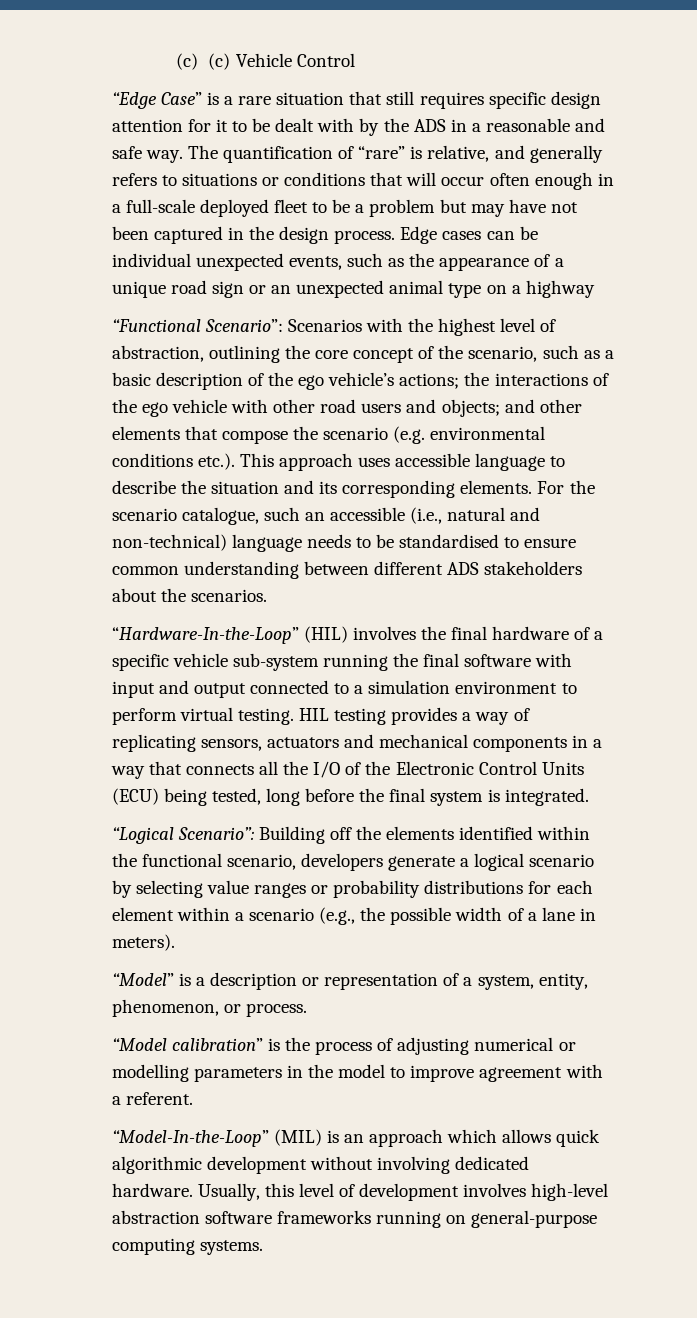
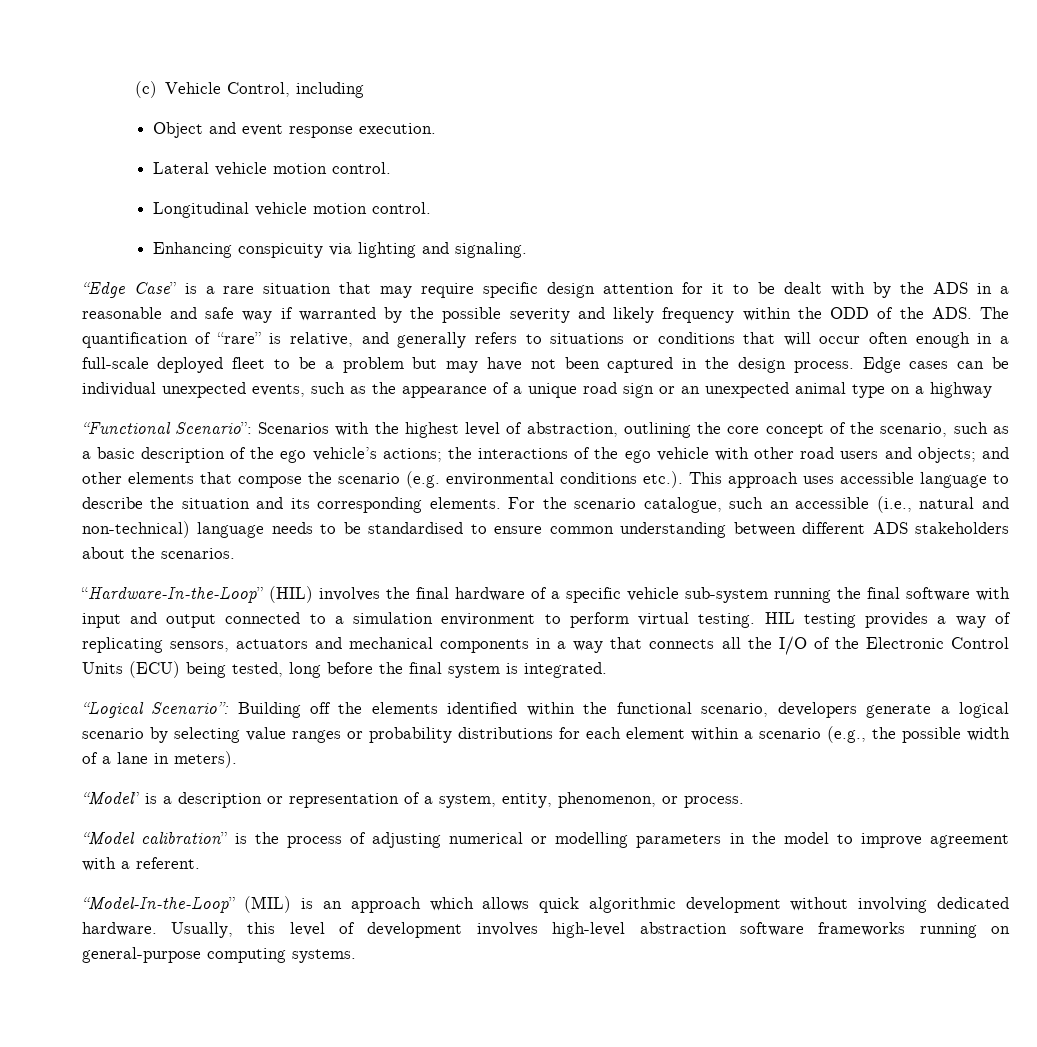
- (c) (c) Vehicle Control
+ (c) Vehicle Control, including
+ Object and event response execution.
+ Lateral vehicle motion control.
+ Longitudinal vehicle motion control.
+ Enhancing conspicuity via lighting and signaling.
- “Edge Case” is a rare situation that still requires specific design attention for it to be dealt with by the ADS in a reasonable and safe way. The quantification of “rare” is relative, and generally refers to situations or conditions that will occur often enough in a full-scale deployed fleet to be a problem but may have not been captured in the design process.
+ “Edge Case” is a rare situation that may require specific design attention for it to be dealt with by the ADS in a reasonable and safe way if warranted by the possible severity and likely frequency within the ODD of the ADS. The quantification of “rare” is relative, and generally refers to situations or conditions that will occur often enough in a full-scale deployed fleet to be a problem but may have not been captured in the design process.

